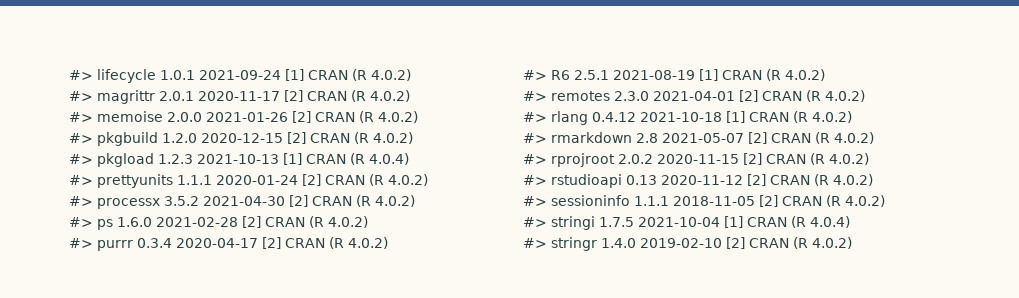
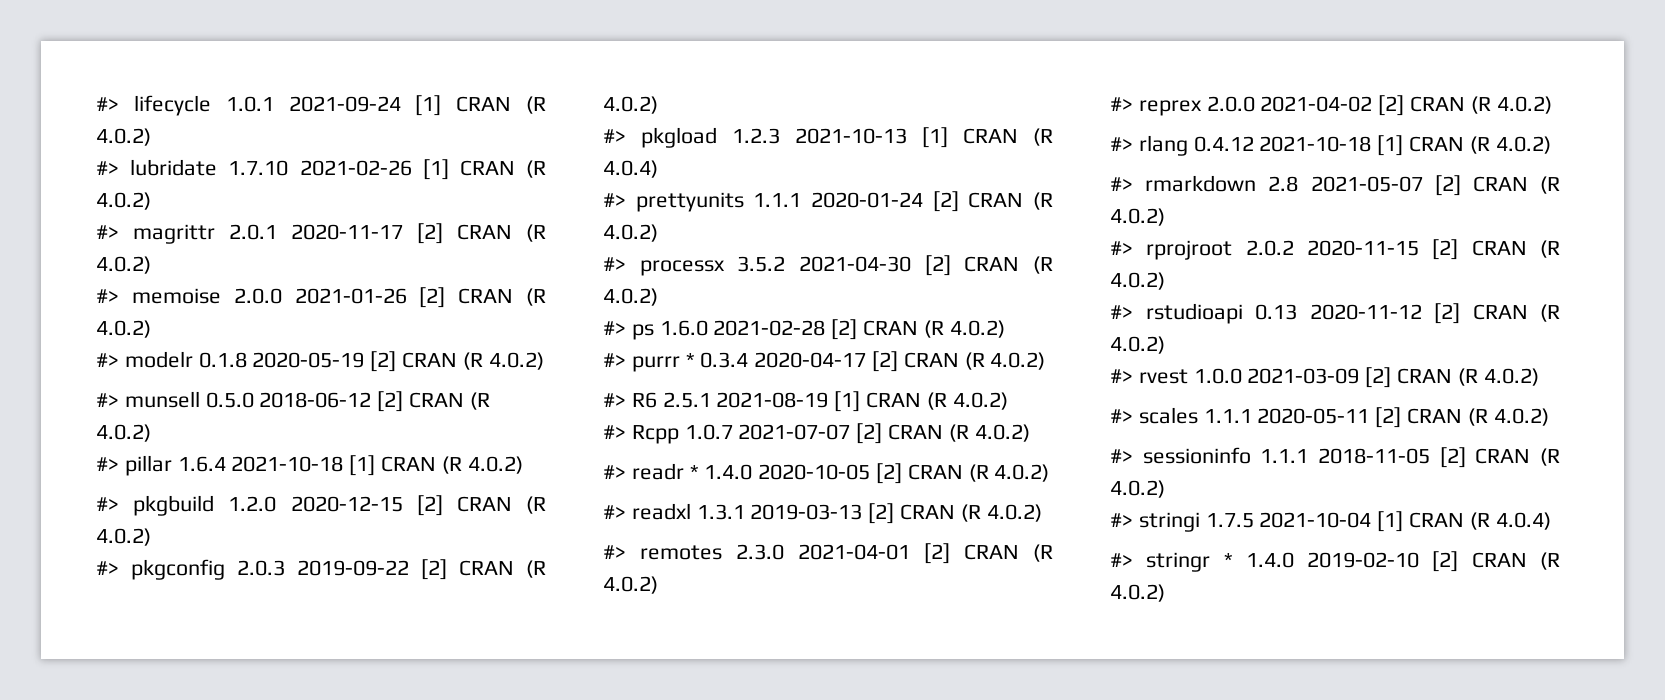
+ #> lubridate 1.7.10 2021-02-26 [1] CRAN (R 4.0.2)
+ #> modelr 0.1.8 2020-05-19 [2] CRAN (R 4.0.2)
+ #> munsell 0.5.0 2018-06-12 [2] CRAN (R 4.0.2)
+ #> pillar 1.6.4 2021-10-18 [1] CRAN (R 4.0.2)
+ #> pkgconfig 2.0.3 2019-09-22 [2] CRAN (R 4.0.2)
- #> purrr 0.3.4 2020-04-17 [2] CRAN (R 4.0.2)
+ #> purrr * 0.3.4 2020-04-17 [2] CRAN (R 4.0.2)
+ #> Rcpp 1.0.7 2021-07-07 [2] CRAN (R 4.0.2)
+ #> readr * 1.4.0 2020-10-05 [2] CRAN (R 4.0.2)
+ #> readxl 1.3.1 2019-03-13 [2] CRAN (R 4.0.2)
+ #> reprex 2.0.0 2021-04-02 [2] CRAN (R 4.0.2)
+ #> rvest 1.0.0 2021-03-09 [2] CRAN (R 4.0.2)
+ #> scales 1.1.1 2020-05-11 [2] CRAN (R 4.0.2)
- #> stringr 1.4.0 2019-02-10 [2] CRAN (R 4.0.2)
+ #> stringr * 1.4.0 2019-02-10 [2] CRAN (R 4.0.2)

